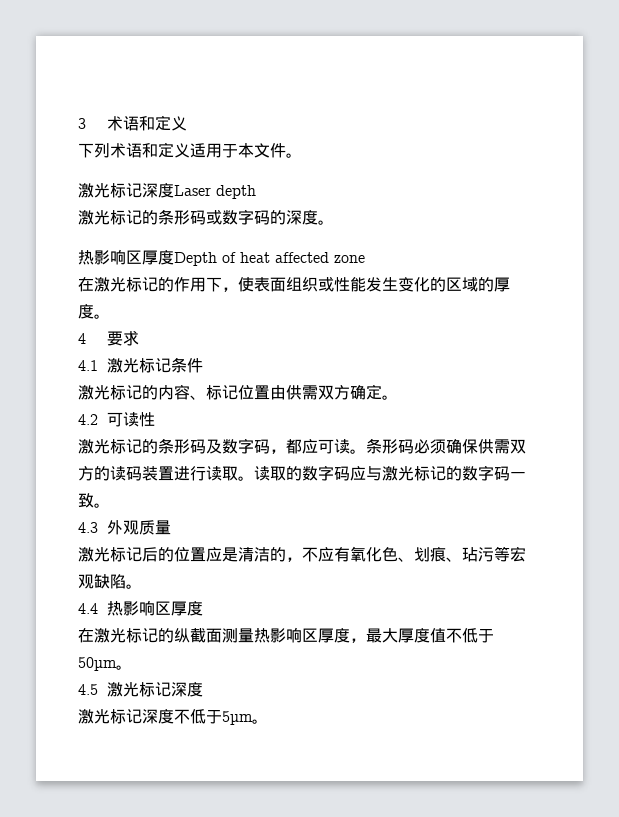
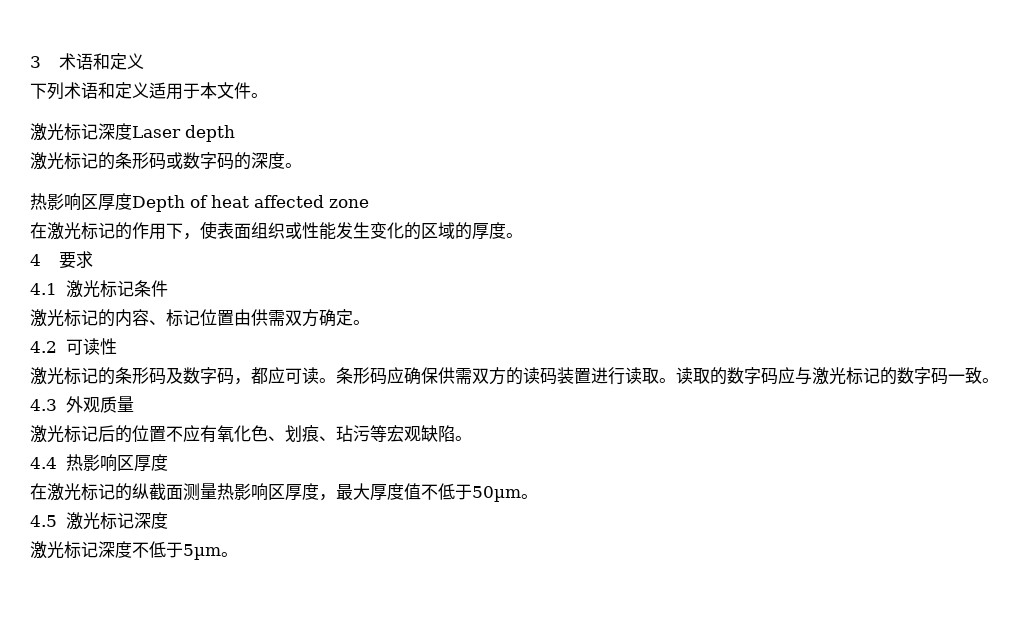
- 条形码必须确保供需双方的读码装置进行读取。
+ 条形码应确保供需双方的读码装置进行读取。
- 激光标记后的位置应是清洁的，不应有氧化色、划痕、玷污等宏观缺陷。
+ 激光标记后的位置不应有氧化色、划痕、玷污等宏观缺陷。

